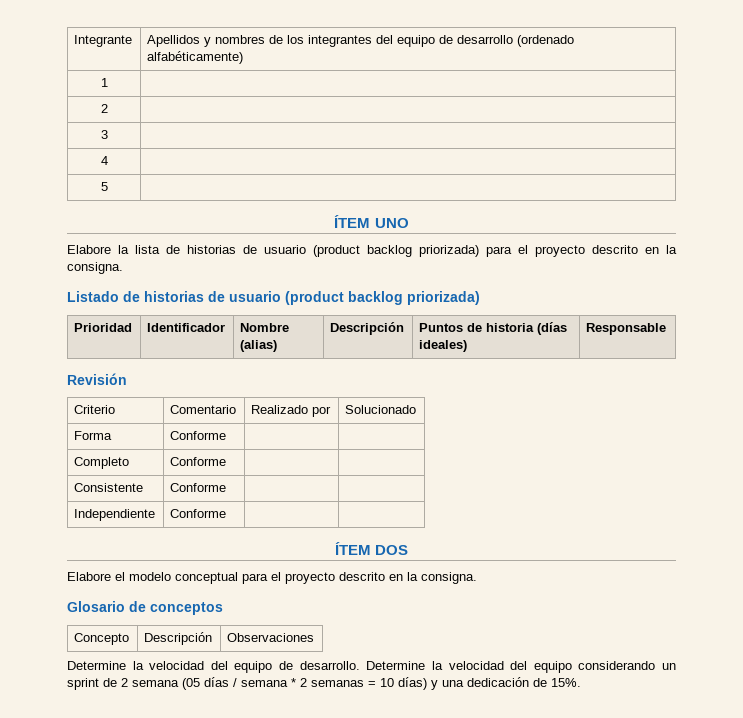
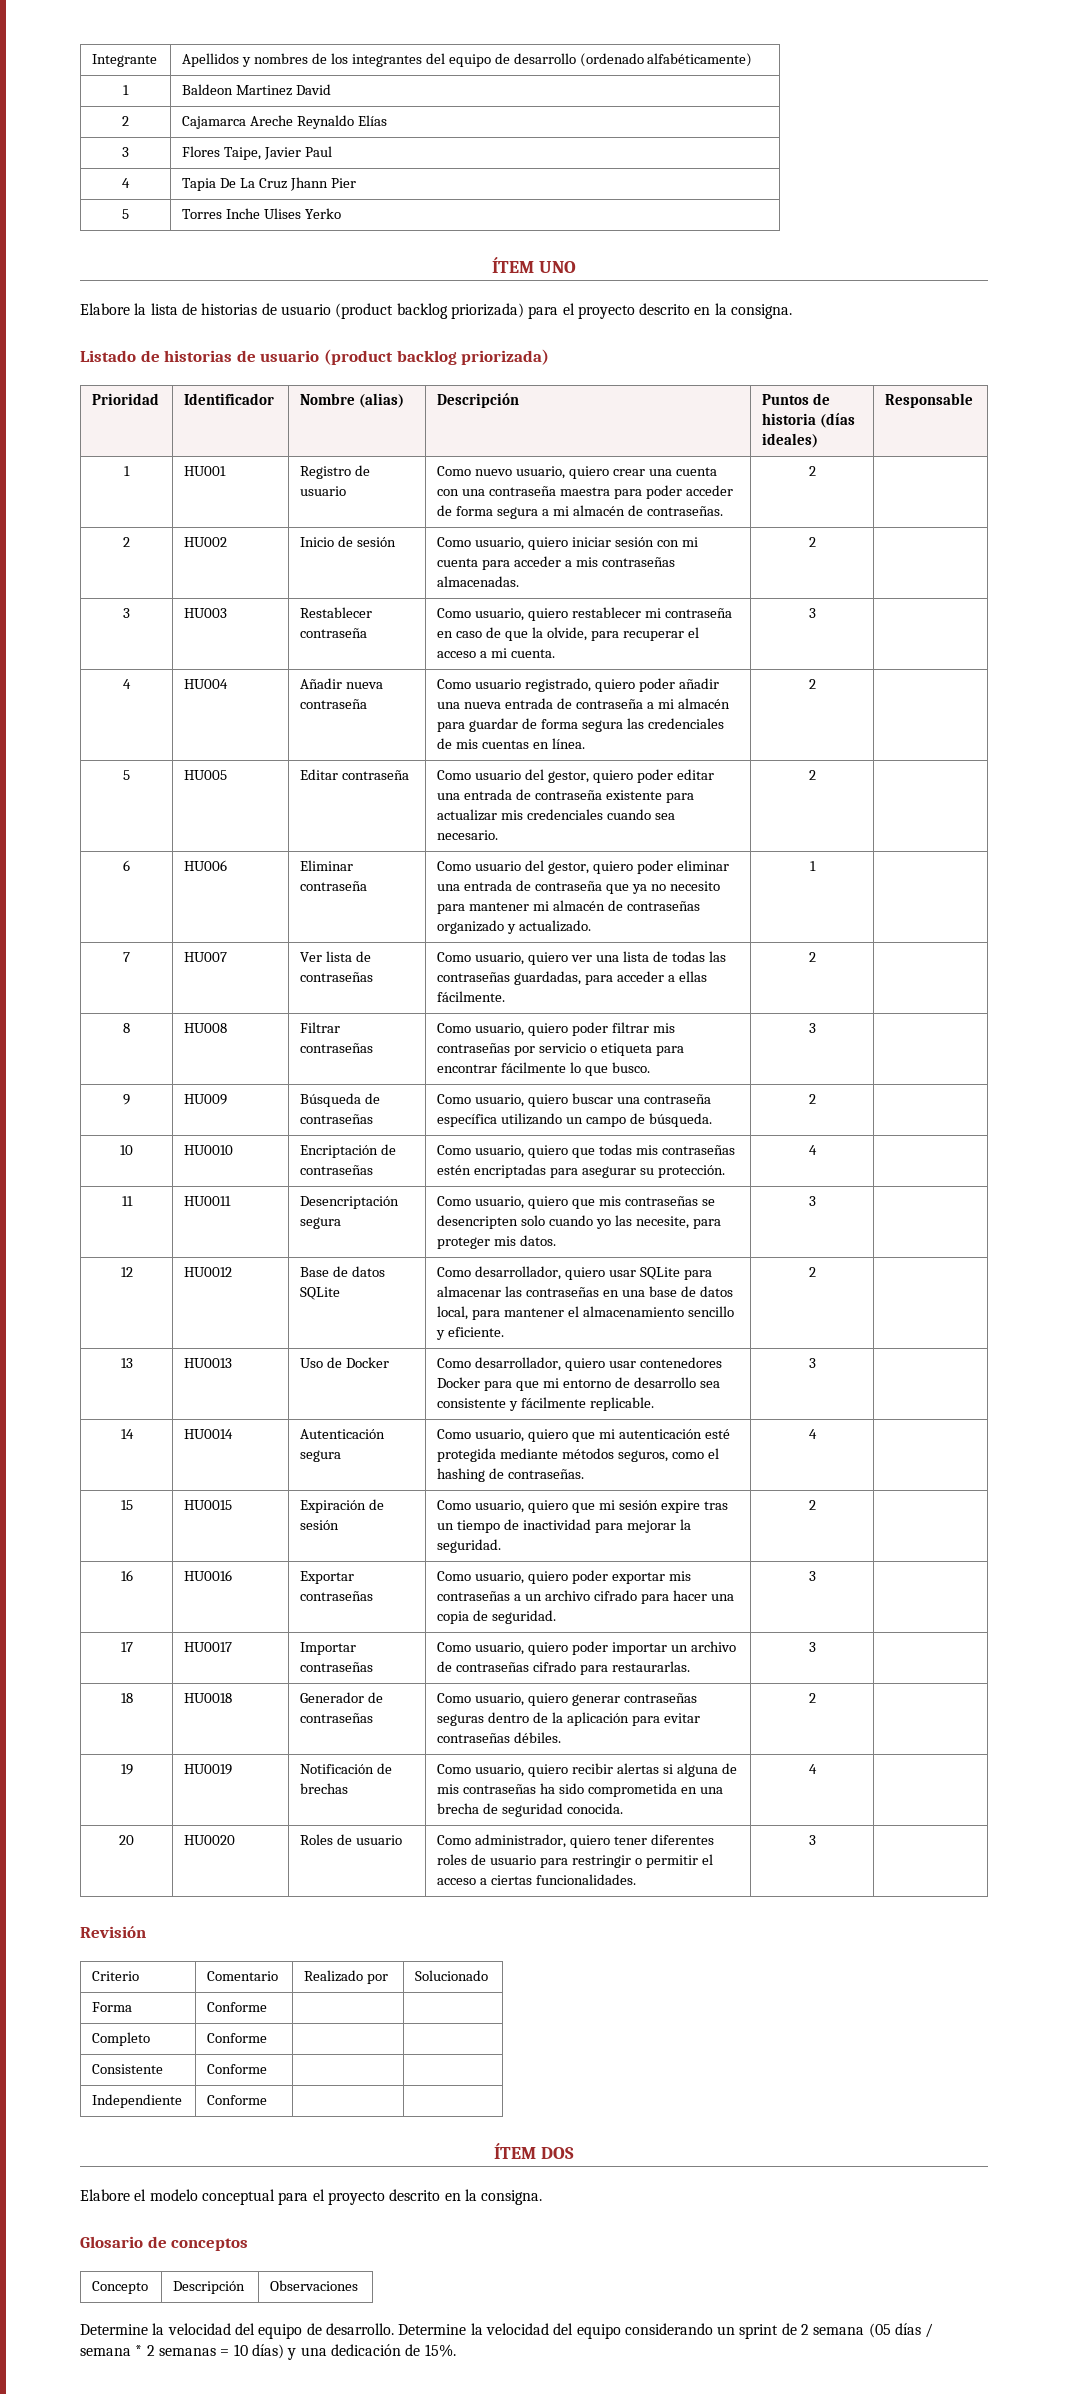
  Integrante | Apellidos y nombres de los integrantes del equipo de desarrollo (ordenado alfabéticamente)
- 1 |
- 2 |
- 3 |
- 4 |
- 5 |
+ 1 | Baldeon Martinez David
+ 2 | Cajamarca Areche Reynaldo Elías
+ 3 | Flores Taipe, Javier Paul
+ 4 | Tapia De La Cruz Jhann Pier
+ 5 | Torres Inche Ulises Yerko
+ 1 | HU001 | Registro de usuario | Como nuevo usuario, quiero crear una cuenta con una contraseña maestra para poder acceder de forma segura a mi almacén de contraseñas. | 2 |
+ 2 | HU002 | Inicio de sesión | Como usuario, quiero iniciar sesión con mi cuenta para acceder a mis contraseñas almacenadas. | 2 |
+ 3 | HU003 | Restablecer contraseña | Como usuario, quiero restablecer mi contraseña en caso de que la olvide, para recuperar el acceso a mi cuenta. | 3 |
+ 4 | HU004 | Añadir nueva contraseña | Como usuario registrado, quiero poder añadir una nueva entrada de contraseña a mi almacén para guardar de forma segura las credenciales de mis cuentas en línea. | 2 |
+ 5 | HU005 | Editar contraseña | Como usuario del gestor, quiero poder editar una entrada de contraseña existente para actualizar mis credenciales cuando sea necesario. | 2 |
+ 6 | HU006 | Eliminar contraseña | Como usuario del gestor, quiero poder eliminar una entrada de contraseña que ya no necesito para mantener mi almacén de contraseñas organizado y actualizado. | 1 |
+ 7 | HU007 | Ver lista de contraseñas | Como usuario, quiero ver una lista de todas las contraseñas guardadas, para acceder a ellas fácilmente. | 2 |
+ 8 | HU008 | Filtrar contraseñas | Como usuario, quiero poder filtrar mis contraseñas por servicio o etiqueta para encontrar fácilmente lo que busco. | 3 |
+ 9 | HU009 | Búsqueda de contraseñas | Como usuario, quiero buscar una contraseña específica utilizando un campo de búsqueda. | 2 |
+ 10 | HU0010 | Encriptación de contraseñas | Como usuario, quiero que todas mis contraseñas estén encriptadas para asegurar su protección. | 4 |
+ 11 | HU0011 | Desencriptación segura | Como usuario, quiero que mis contraseñas se desencripten solo cuando yo las necesite, para proteger mis datos. | 3 |
+ 12 | HU0012 | Base de datos SQLite | Como desarrollador, quiero usar SQLite para almacenar las contraseñas en una base de datos local, para mantener el almacenamiento sencillo y eficiente. | 2 |
+ 13 | HU0013 | Uso de Docker | Como desarrollador, quiero usar contenedores Docker para que mi entorno de desarrollo sea consistente y fácilmente replicable. | 3 |
+ 14 | HU0014 | Autenticación segura | Como usuario, quiero que mi autenticación esté protegida mediante métodos seguros, como el hashing de contraseñas. | 4 |
+ 15 | HU0015 | Expiración de sesión | Como usuario, quiero que mi sesión expire tras un tiempo de inactividad para mejorar la seguridad. | 2 |
+ 16 | HU0016 | Exportar contraseñas | Como usuario, quiero poder exportar mis contraseñas a un archivo cifrado para hacer una copia de seguridad. | 3 |
+ 17 | HU0017 | Importar contraseñas | Como usuario, quiero poder importar un archivo de contraseñas cifrado para restaurarlas. | 3 |
+ 18 | HU0018 | Generador de contraseñas | Como usuario, quiero generar contraseñas seguras dentro de la aplicación para evitar contraseñas débiles. | 2 |
+ 19 | HU0019 | Notificación de brechas | Como usuario, quiero recibir alertas si alguna de mis contraseñas ha sido comprometida en una brecha de seguridad conocida. | 4 |
+ 20 | HU0020 | Roles de usuario | Como administrador, quiero tener diferentes roles de usuario para restringir o permitir el acceso a ciertas funcionalidades. | 3 |

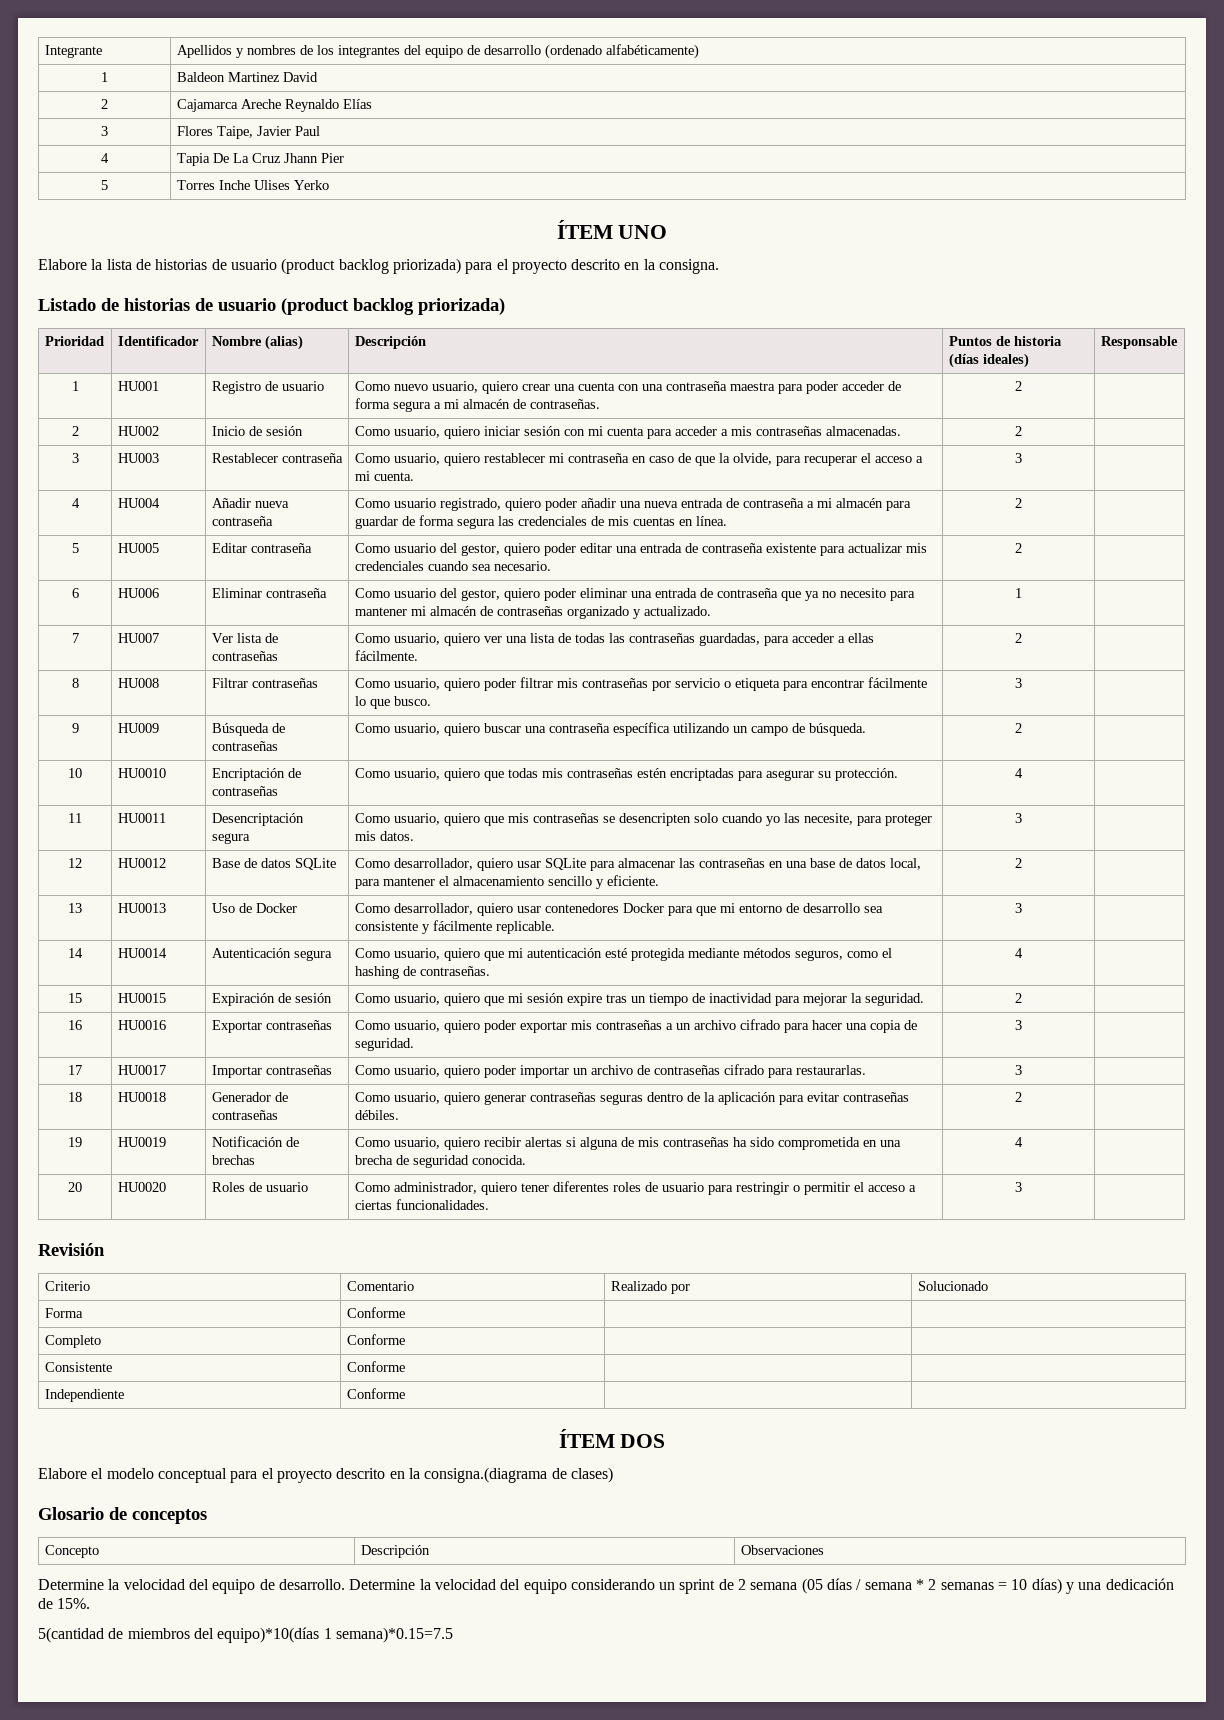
- Elabore el modelo conceptual para el proyecto descrito en la consigna.
+ Elabore el modelo conceptual para el proyecto descrito en la consigna.(diagrama de clases)
+ 5(cantidad de miembros del equipo)*10(días 1 semana)*0.15=7.5

